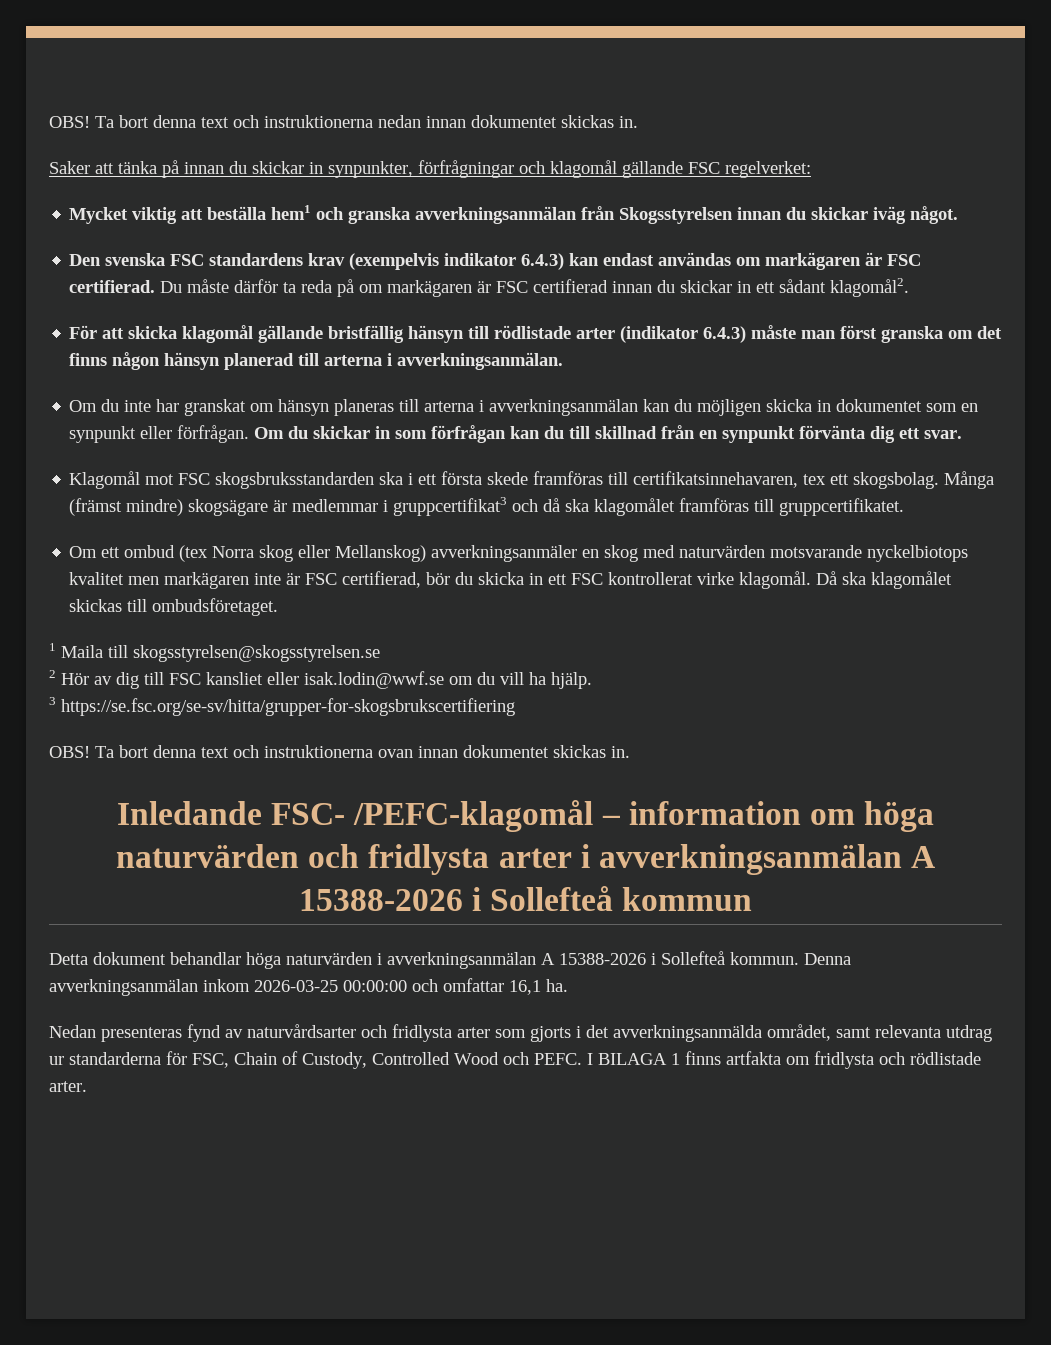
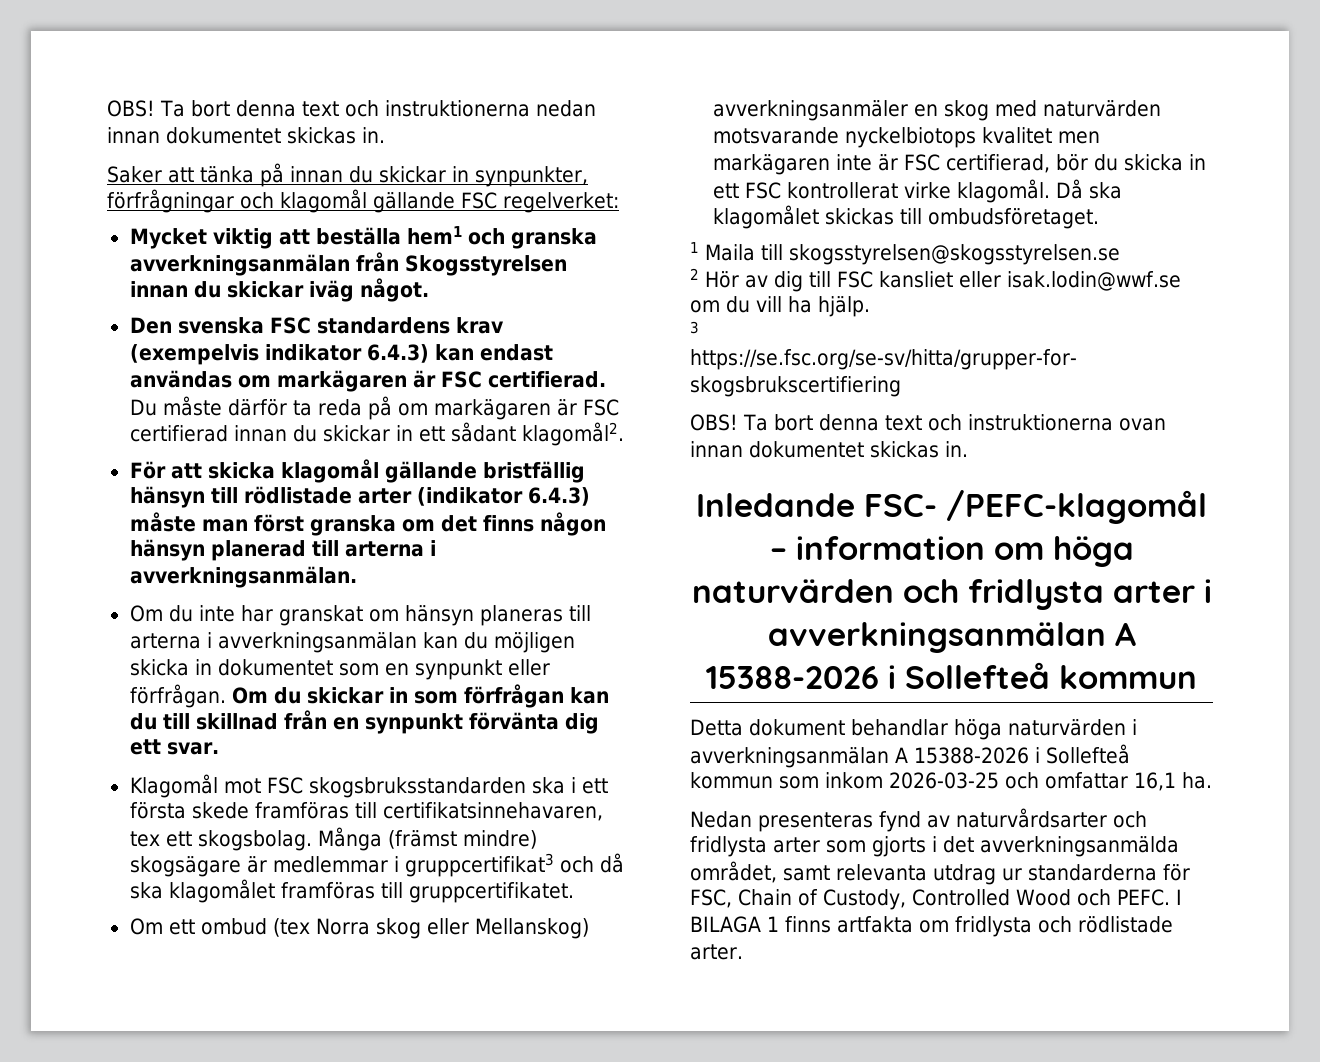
- Detta dokument behandlar höga naturvärden i avverkningsanmälan A 15388-2026 i Sollefteå kommun. Denna avverkningsanmälan inkom 2026-03-25 00:00:00 och omfattar 16,1 ha.
+ Detta dokument behandlar höga naturvärden i avverkningsanmälan A 15388-2026 i Sollefteå kommun som inkom 2026-03-25 och omfattar 16,1 ha.

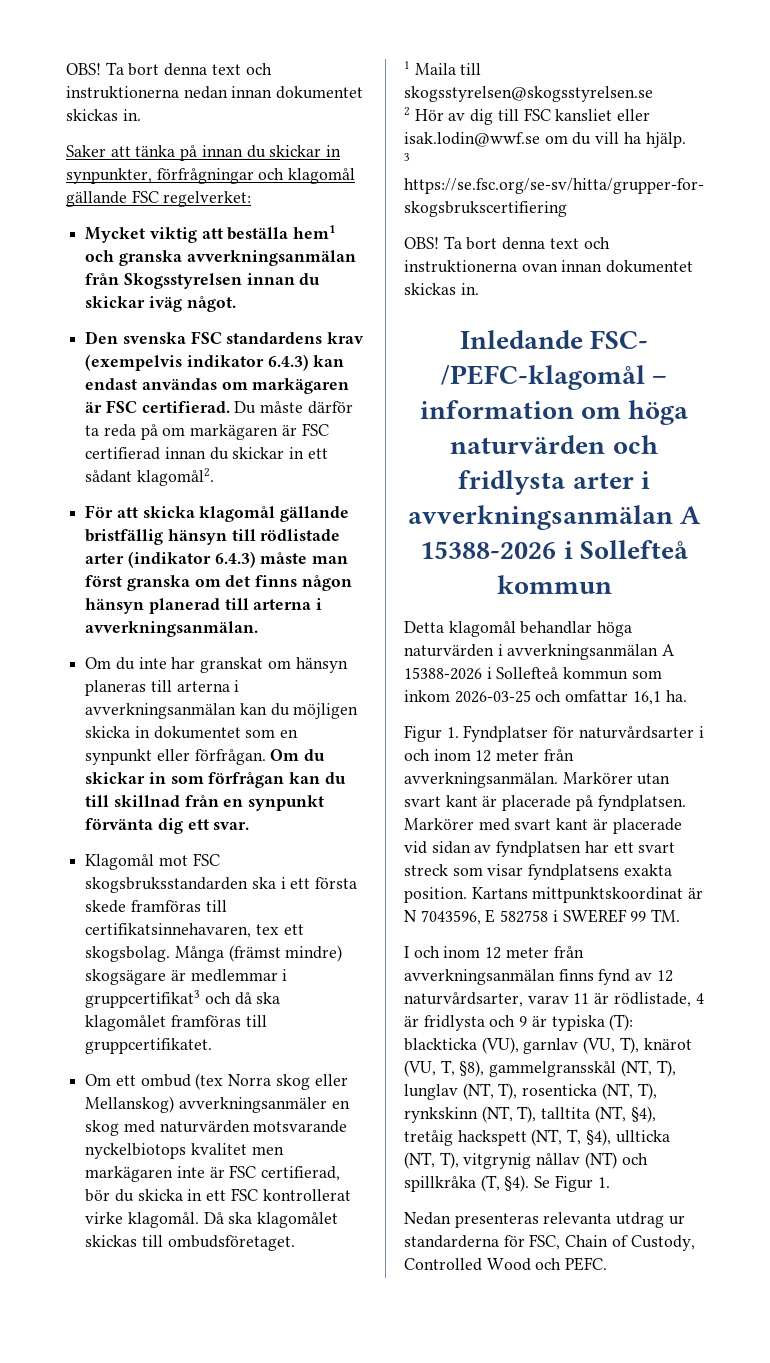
- Detta dokument behandlar höga naturvärden i avverkningsanmälan A 15388-2026 i Sollefteå kommun som inkom 2026-03-25 och omfattar 16,1 ha.
+ Detta klagomål behandlar höga naturvärden i avverkningsanmälan A 15388-2026 i Sollefteå kommun som inkom 2026-03-25 och omfattar 16,1 ha.
- Nedan presenteras fynd av naturvårdsarter och fridlysta arter som gjorts i det avverkningsanmälda området, samt relevanta utdrag ur standarderna för FSC, Chain of Custody, Controlled Wood och PEFC. I BILAGA 1 finns artfakta om fridlysta och rödlistade arter.
+ Figur 1. Fyndplatser för naturvårdsarter i och inom 12 meter från avverkningsanmälan. Markörer utan svart kant är placerade på fyndplatsen. Markörer med svart kant är placerade vid sidan av fyndplatsen har ett svart streck som visar fyndplatsens exakta position. Kartans mittpunktskoordinat är N 7043596, E 582758 i SWEREF 99 TM.
+ I och inom 12 meter från avverkningsanmälan finns fynd av 12 naturvårdsarter, varav 11 är rödlistade, 4 är fridlysta och 9 är typiska (T): blackticka (VU), garnlav (VU, T), knärot (VU, T, §8), gammelgransskål (NT, T), lunglav (NT, T), rosenticka (NT, T), rynkskinn (NT, T), talltita (NT, §4), tretåig hackspett (NT, T, §4), ullticka (NT, T), vitgrynig nållav (NT) och spillkråka (T, §4). Se Figur 1.
+ Nedan presenteras relevanta utdrag ur standarderna för FSC, Chain of Custody, Controlled Wood och PEFC.

